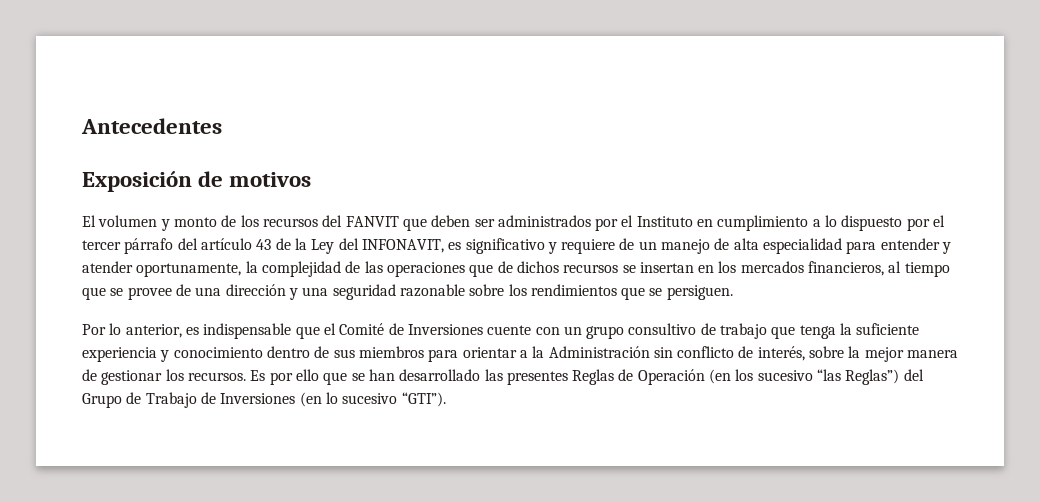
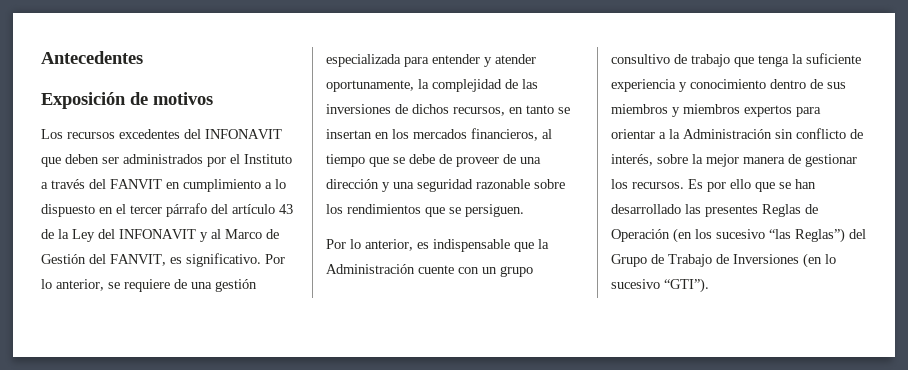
- El volumen y monto de los recursos del FANVIT que deben ser administrados por el Instituto en cumplimiento a lo dispuesto por el tercer párrafo del artículo 43 de la Ley del INFONAVIT, es significativo y requiere de un manejo de alta especialidad para entender y atender oportunamente, la complejidad de las operaciones que de dichos recursos se insertan en los mercados financieros, al tiempo que se provee de una dirección y una seguridad razonable sobre los rendimientos que se persiguen.
+ Los recursos excedentes del INFONAVIT que deben ser administrados por el Instituto a través del FANVIT en cumplimiento a lo dispuesto en el tercer párrafo del artículo 43 de la Ley del INFONAVIT y al Marco de Gestión del FANVIT, es significativo. Por lo anterior, se requiere de una gestión especializada para entender y atender oportunamente, la complejidad de las inversiones de dichos recursos, en tanto se insertan en los mercados financieros, al tiempo que se debe de proveer de una dirección y una seguridad razonable sobre los rendimientos que se persiguen.
- Por lo anterior, es indispensable que el Comité de Inversiones cuente con un grupo consultivo de trabajo que tenga la suficiente experiencia y conocimiento dentro de sus miembros para orientar a la Administración sin conflicto de interés, sobre la mejor manera de gestionar los recursos.
+ Por lo anterior, es indispensable que la Administración cuente con un grupo consultivo de trabajo que tenga la suficiente experiencia y conocimiento dentro de sus miembros y miembros expertos para orientar a la Administración sin conflicto de interés, sobre la mejor manera de gestionar los recursos.

